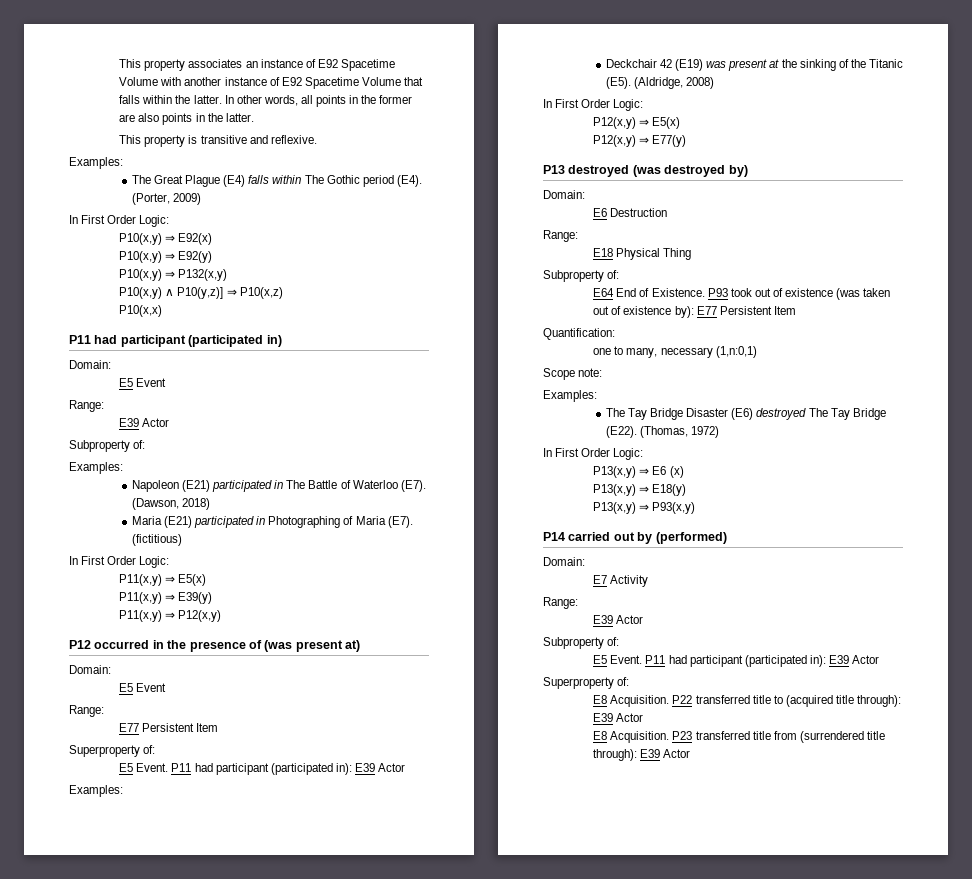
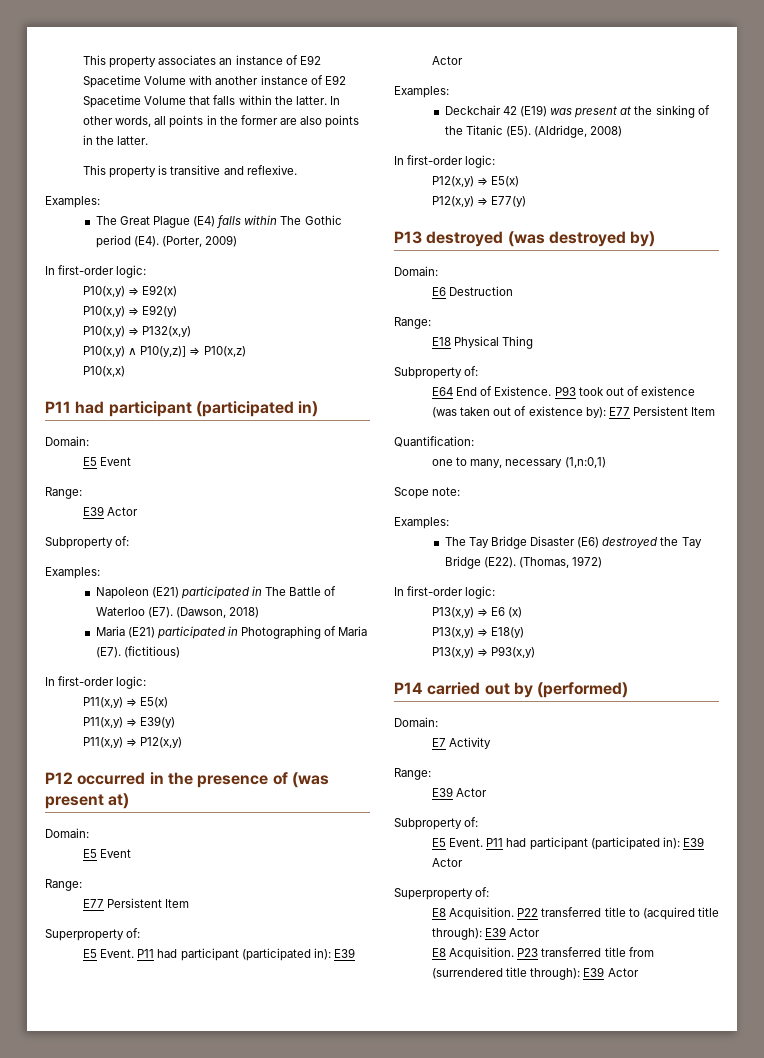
  The Great Plague (E4) falls within The Gothic period (E4). (Porter, 2009)
- In First Order Logic:
+ In first-order logic:
  Maria (E21) participated in Photographing of Maria (E7). (fictitious)
- In First Order Logic:
+ In first-order logic:
  Deckchair 42 (E19) was present at the sinking of the Titanic (E5). (Aldridge, 2008)
- In First Order Logic:
+ In first-order logic:
- The Tay Bridge Disaster (E6) destroyed The Tay Bridge (E22).
+ The Tay Bridge Disaster (E6) destroyed the Tay Bridge (E22).
  (Thomas, 1972)
- In First Order Logic:
+ In first-order logic:

